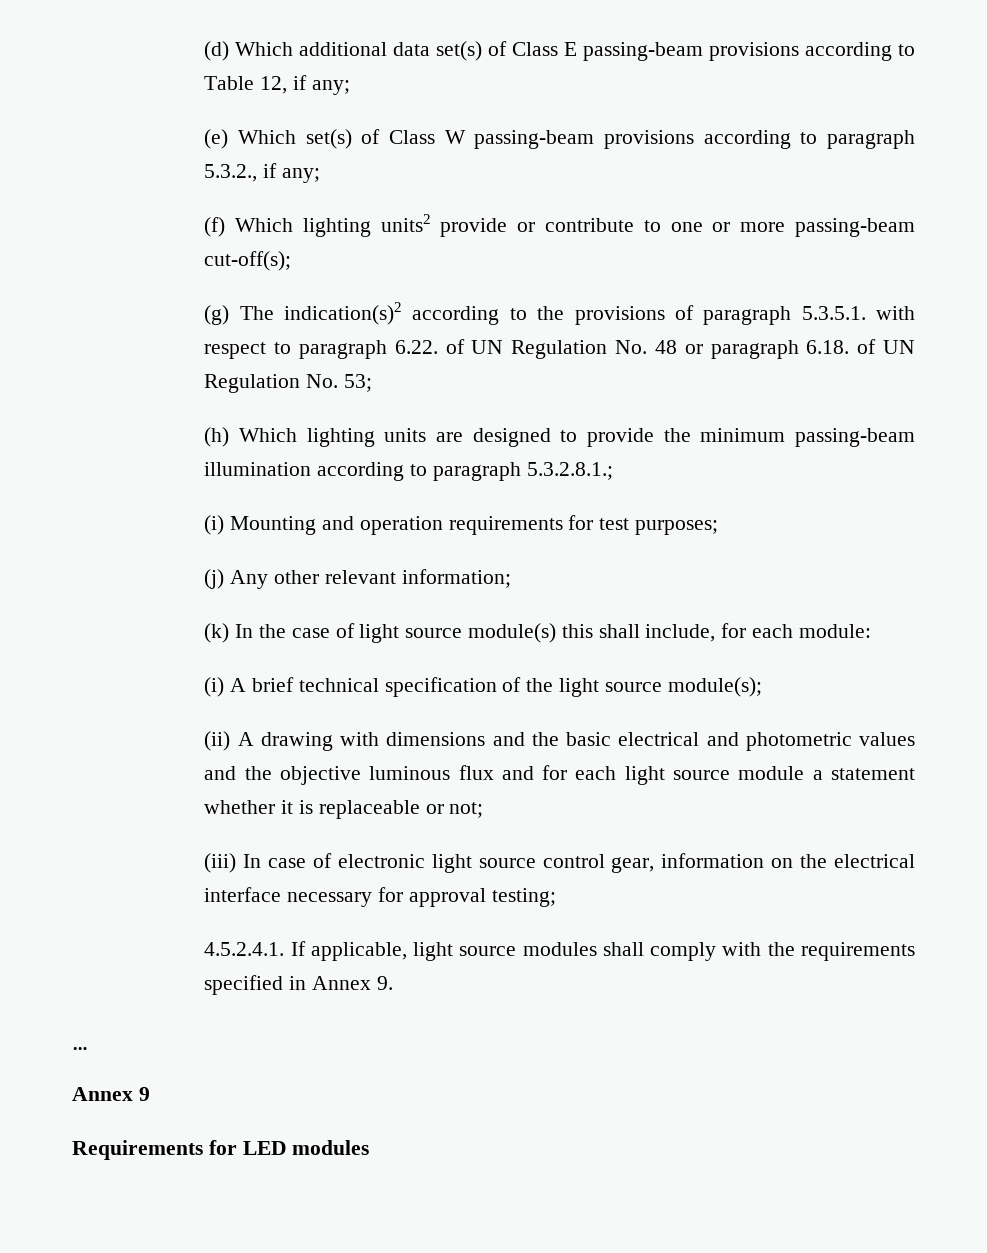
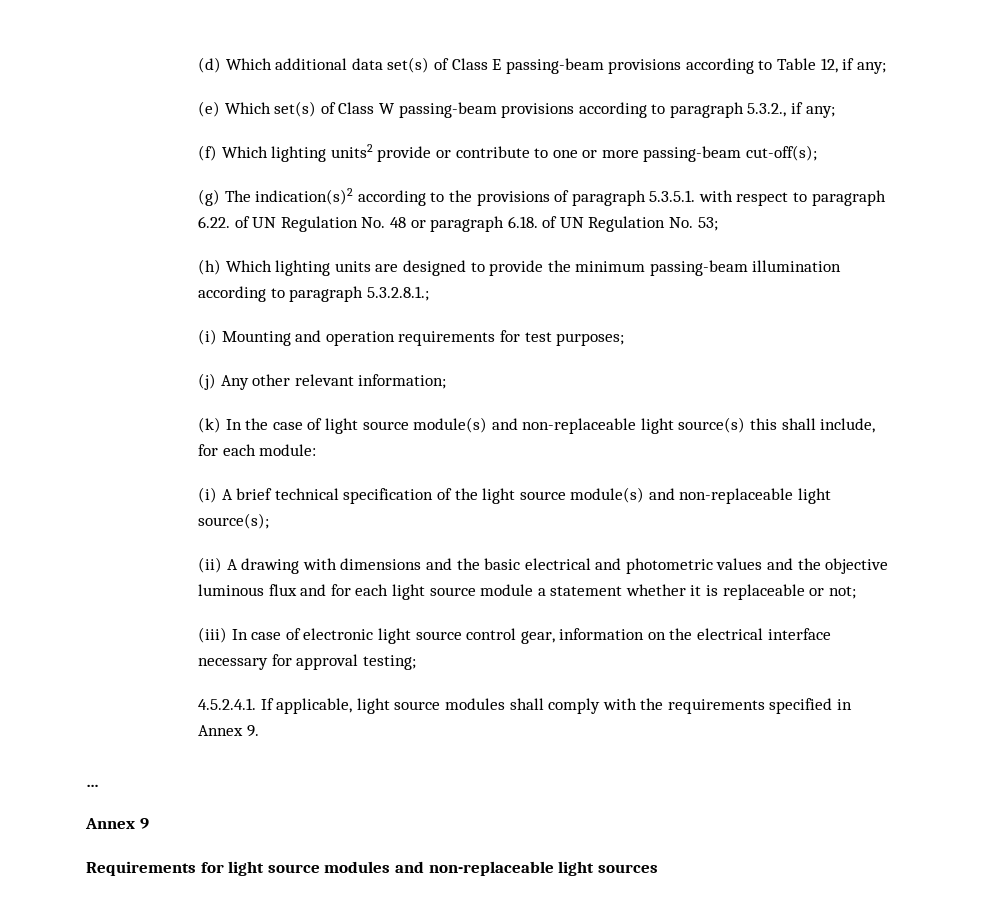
- (k) In the case of light source module(s) this shall include, for each module:
+ (k) In the case of light source module(s) and non-replaceable light source(s) this shall include, for each module:
- (i) A brief technical specification of the light source module(s);
+ (i) A brief technical specification of the light source module(s) and non-replaceable light source(s);
- Requirements for LED modules
+ Requirements for light source modules and non-replaceable light sources

